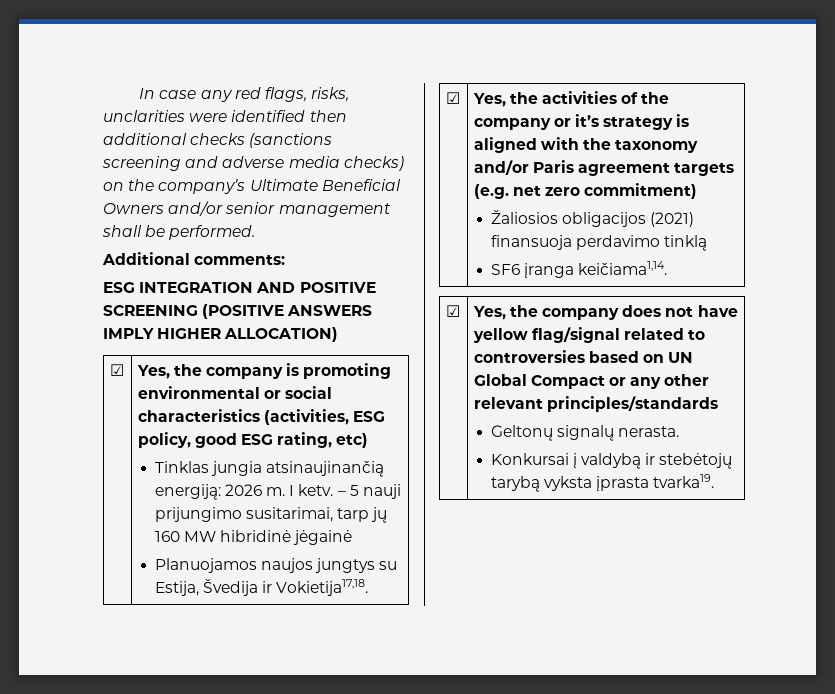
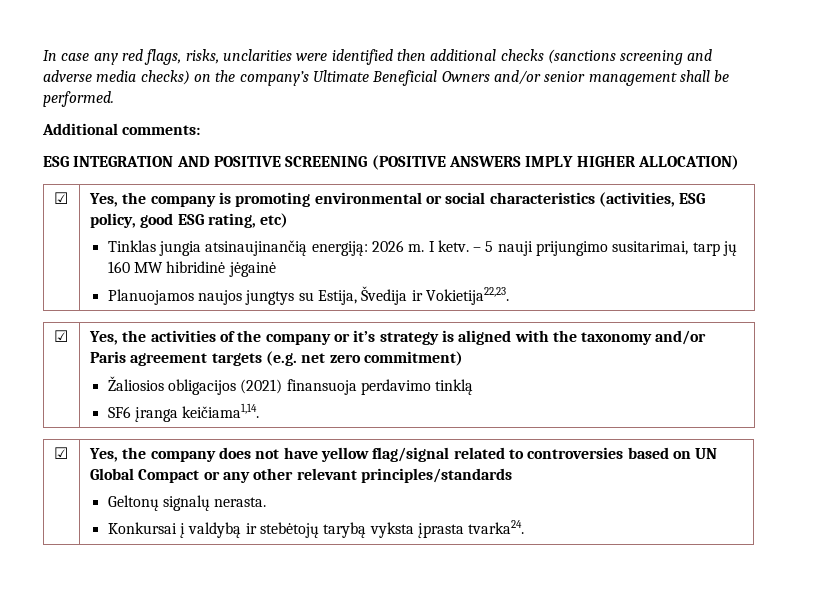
- Planuojamos naujos jungtys su Estija, Švedija ir Vokietija17,18.
+ Planuojamos naujos jungtys su Estija, Švedija ir Vokietija22,23.
  ☑ | Yes, the company does not have yellow flag/signal related to controversies based on UN Global Compact or any other relevant principles/standards
  Geltonų signalų nerasta.
- Konkursai į valdybą ir stebėtojų tarybą vyksta įprasta tvarka19.
+ Konkursai į valdybą ir stebėtojų tarybą vyksta įprasta tvarka24.

